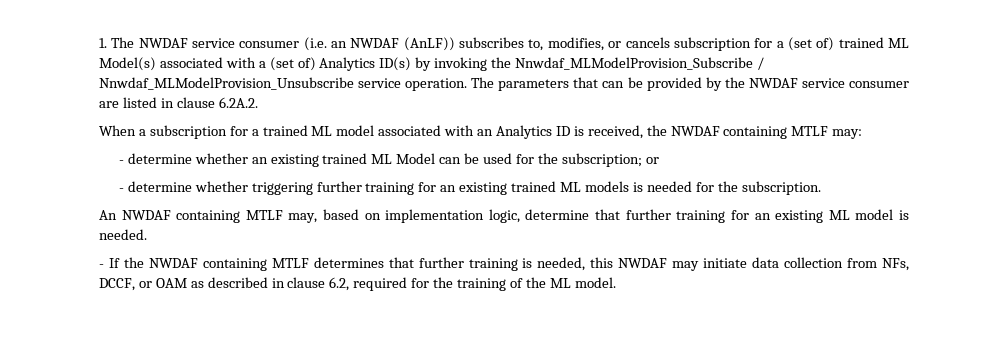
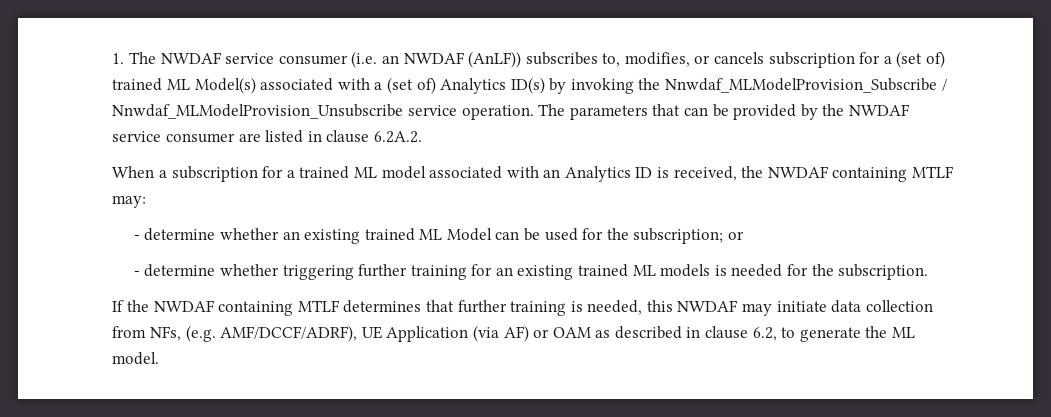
- An NWDAF containing MTLF may, based on implementation logic, determine that further training for an existing ML model is needed.
- - If the NWDAF containing MTLF determines that further training is needed, this NWDAF may initiate data collection from NFs, DCCF, or OAM as described in clause 6.2, required for the training of the ML model.
+ If the NWDAF containing MTLF determines that further training is needed, this NWDAF may initiate data collection from NFs, (e.g. AMF/DCCF/ADRF), UE Application (via AF) or OAM as described in clause 6.2, to generate the ML model.

